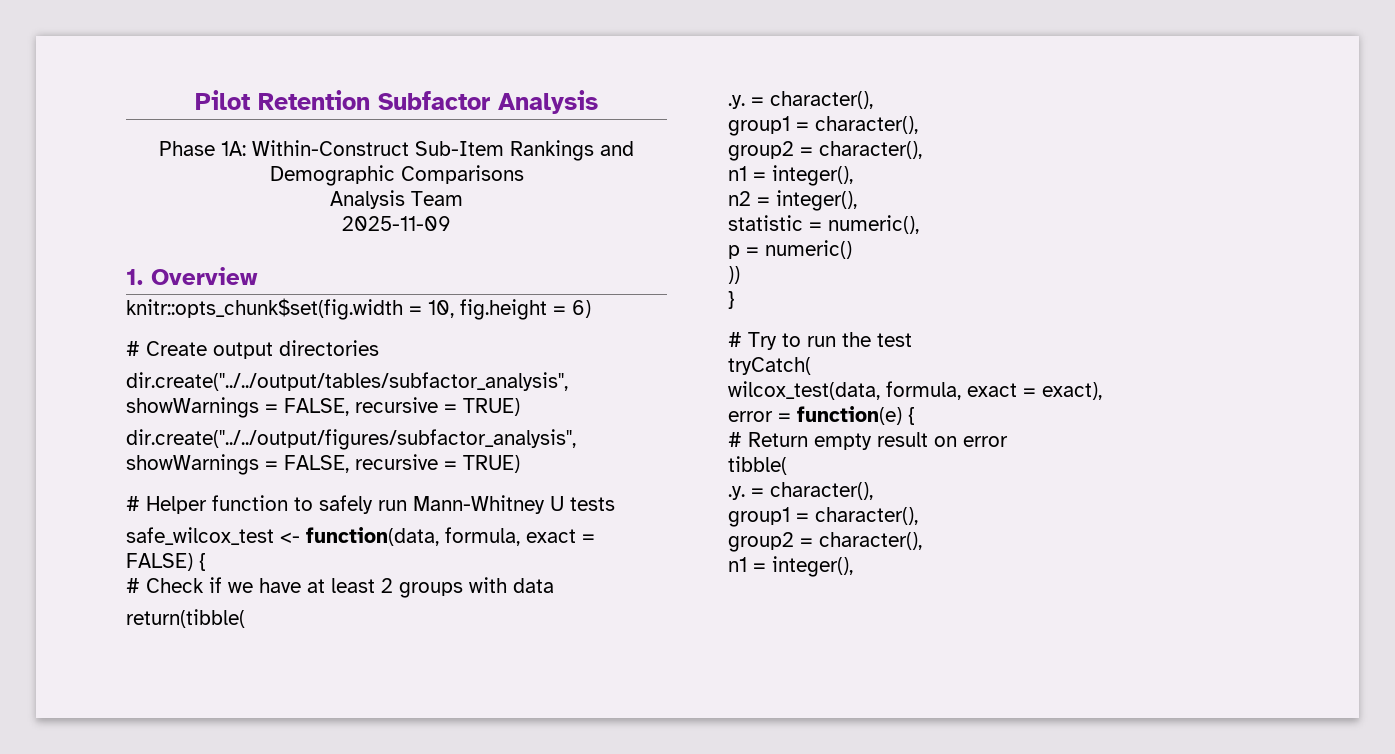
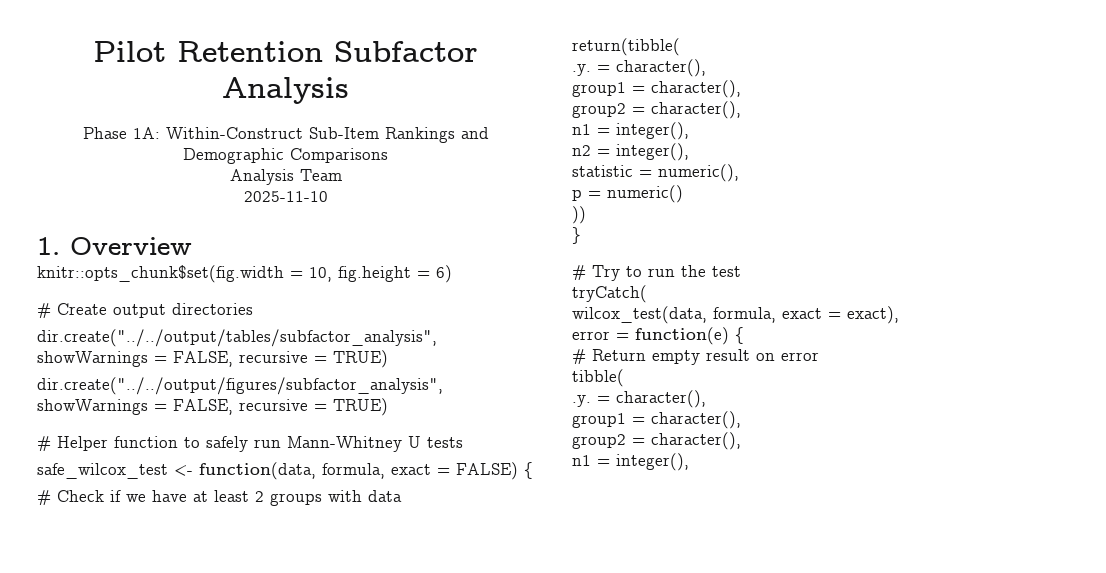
- 2025-11-09
+ 2025-11-10

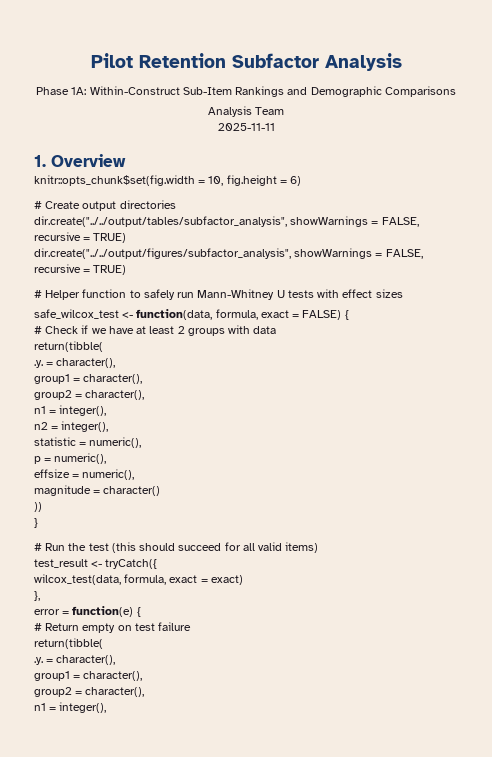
- 2025-11-10
+ 2025-11-11
- # Helper function to safely run Mann-Whitney U tests
+ # Helper function to safely run Mann-Whitney U tests with effect sizes
- p = numeric()
+ p = numeric(),
+ effsize = numeric(),
+ magnitude = character()
- # Try to run the test
- tryCatch(
+ # Run the test (this should succeed for all valid items)
+ test_result <- tryCatch({
- wilcox_test(data, formula, exact = exact),
+ wilcox_test(data, formula, exact = exact)
+ },
- # Return empty result on error
- tibble(
+ # Return empty on test failure
+ return(tibble(

